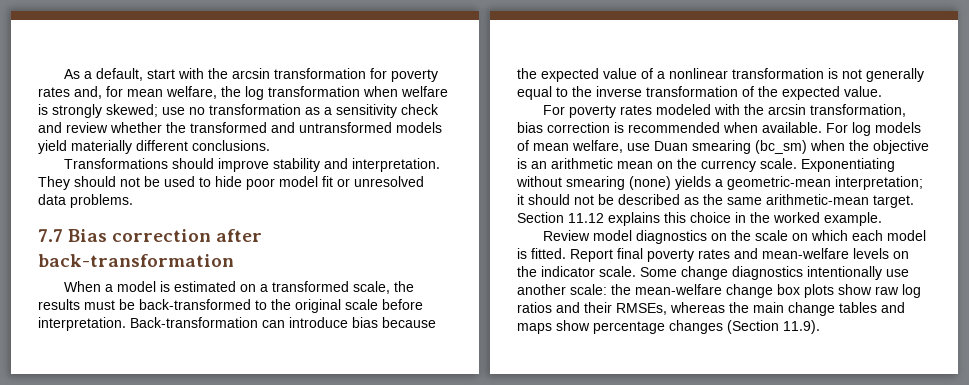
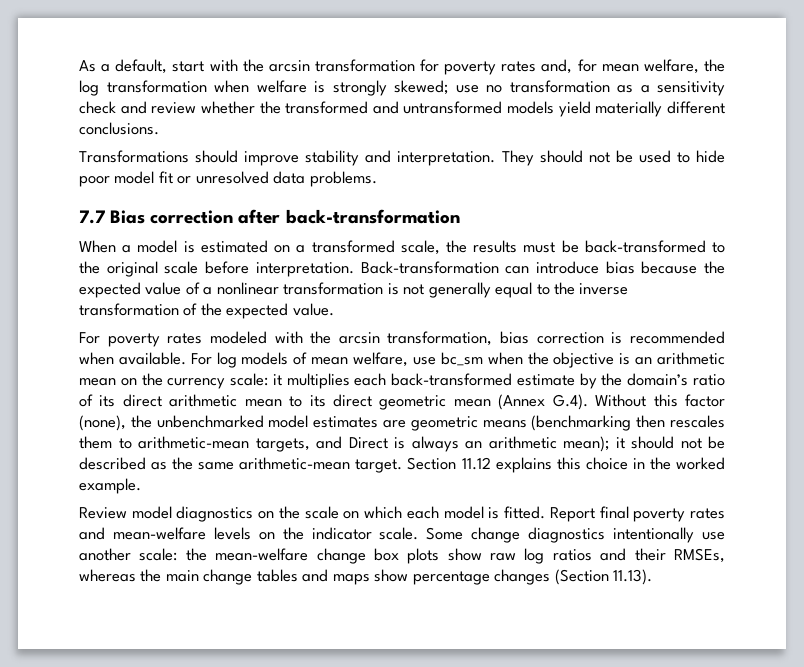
- For log models of mean welfare, use Duan smearing (bc_sm) when the objective is an arithmetic mean on the currency scale. Exponentiating without smearing (none) yields a geometric-mean interpretation; it should not be described as the same arithmetic-mean target.
+ For log models of mean welfare, use bc_sm when the objective is an arithmetic mean on the currency scale: it multiplies each back-transformed estimate by the domain’s ratio of its direct arithmetic mean to its direct geometric mean (Annex G.4). Without this factor (none), the unbenchmarked model estimates are geometric means (benchmarking then rescales them to arithmetic-mean targets, and Direct is always an arithmetic mean); it should not be described as the same arithmetic-mean target.
- Some change diagnostics intentionally use another scale: the mean-welfare change box plots show raw log ratios and their RMSEs, whereas the main change tables and maps show percentage changes (Section 11.9).
+ Some change diagnostics intentionally use another scale: the mean-welfare change box plots show raw log ratios and their RMSEs, whereas the main change tables and maps show percentage changes (Section 11.13).

